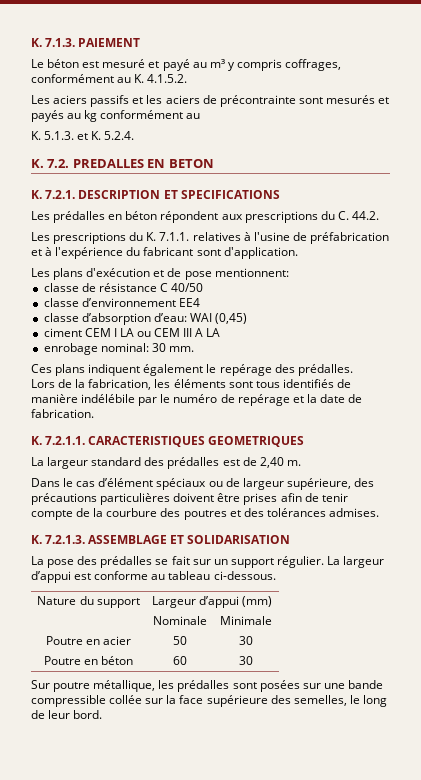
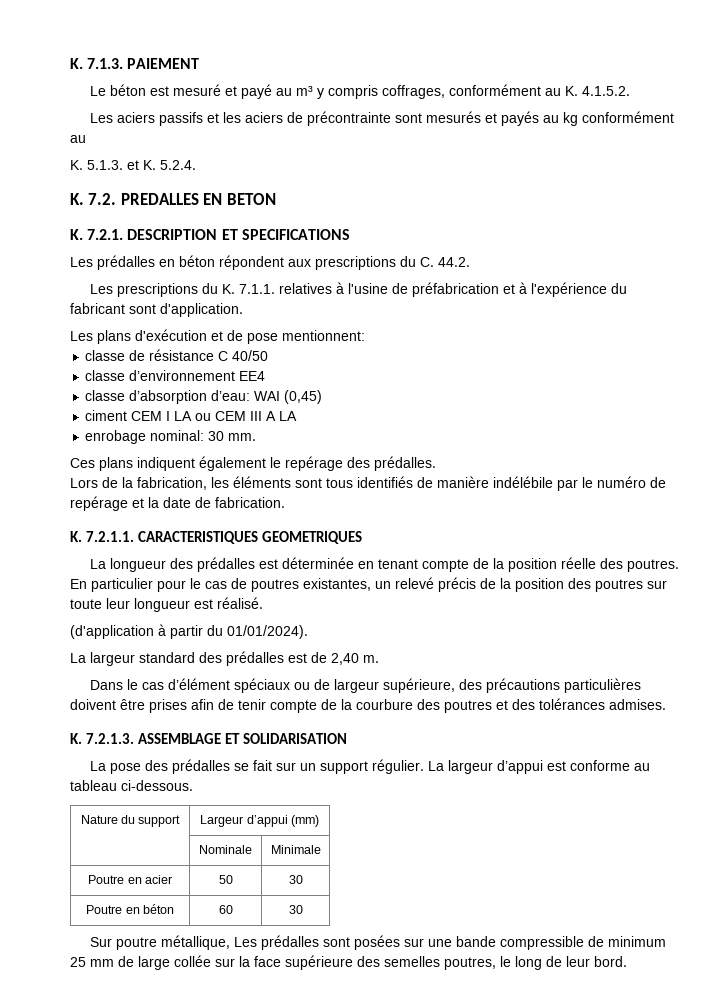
+ La longueur des prédalles est déterminée en tenant compte de la position réelle des poutres. En particulier pour le cas de poutres existantes, un relevé précis de la position des poutres sur toute leur longueur est réalisé.
+ (d'application à partir du 01/01/2024).
- Sur poutre métallique, les prédalles sont posées sur une bande compressible collée sur la face supérieure des semelles, le long de leur bord.
+ Sur poutre métallique, Les prédalles sont posées sur une bande compressible de minimum 25 mm de large collée sur la face supérieure des semelles poutres, le long de leur bord.

